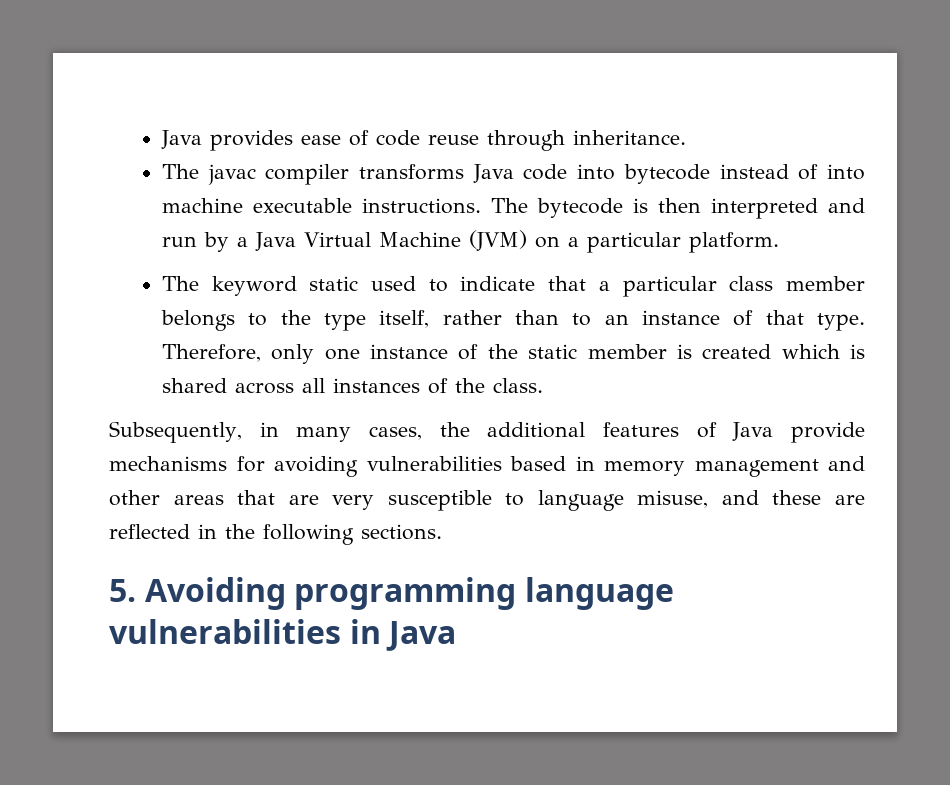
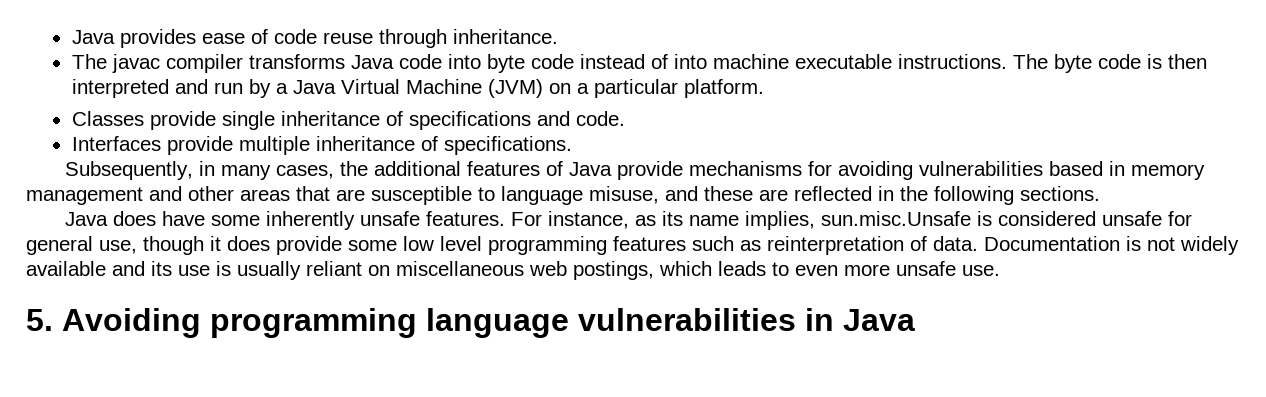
- The javac compiler transforms Java code into bytecode instead of into machine executable instructions.
+ The javac compiler transforms Java code into byte code instead of into machine executable instructions.
- The bytecode is then interpreted and run by a Java Virtual Machine (JVM) on a particular platform.
+ The byte code is then interpreted and run by a Java Virtual Machine (JVM) on a particular platform.
- The keyword static used to indicate that a particular class member belongs to the type itself, rather than to an instance of that type. Therefore, only one instance of the static member is created which is shared across all instances of the class.
+ Classes provide single inheritance of specifications and code.
+ Interfaces provide multiple inheritance of specifications.
- Subsequently, in many cases, the additional features of Java provide mechanisms for avoiding vulnerabilities based in memory management and other areas that are very susceptible to language misuse, and these are reflected in the following sections.
+ Subsequently, in many cases, the additional features of Java provide mechanisms for avoiding vulnerabilities based in memory management and other areas that are susceptible to language misuse, and these are reflected in the following sections.
+ Java does have some inherently unsafe features. For instance, as its name implies, sun.misc.Unsafe is considered unsafe for general use, though it does provide some low level programming features such as reinterpretation of data. Documentation is not widely available and its use is usually reliant on miscellaneous web postings, which leads to even more unsafe use.

